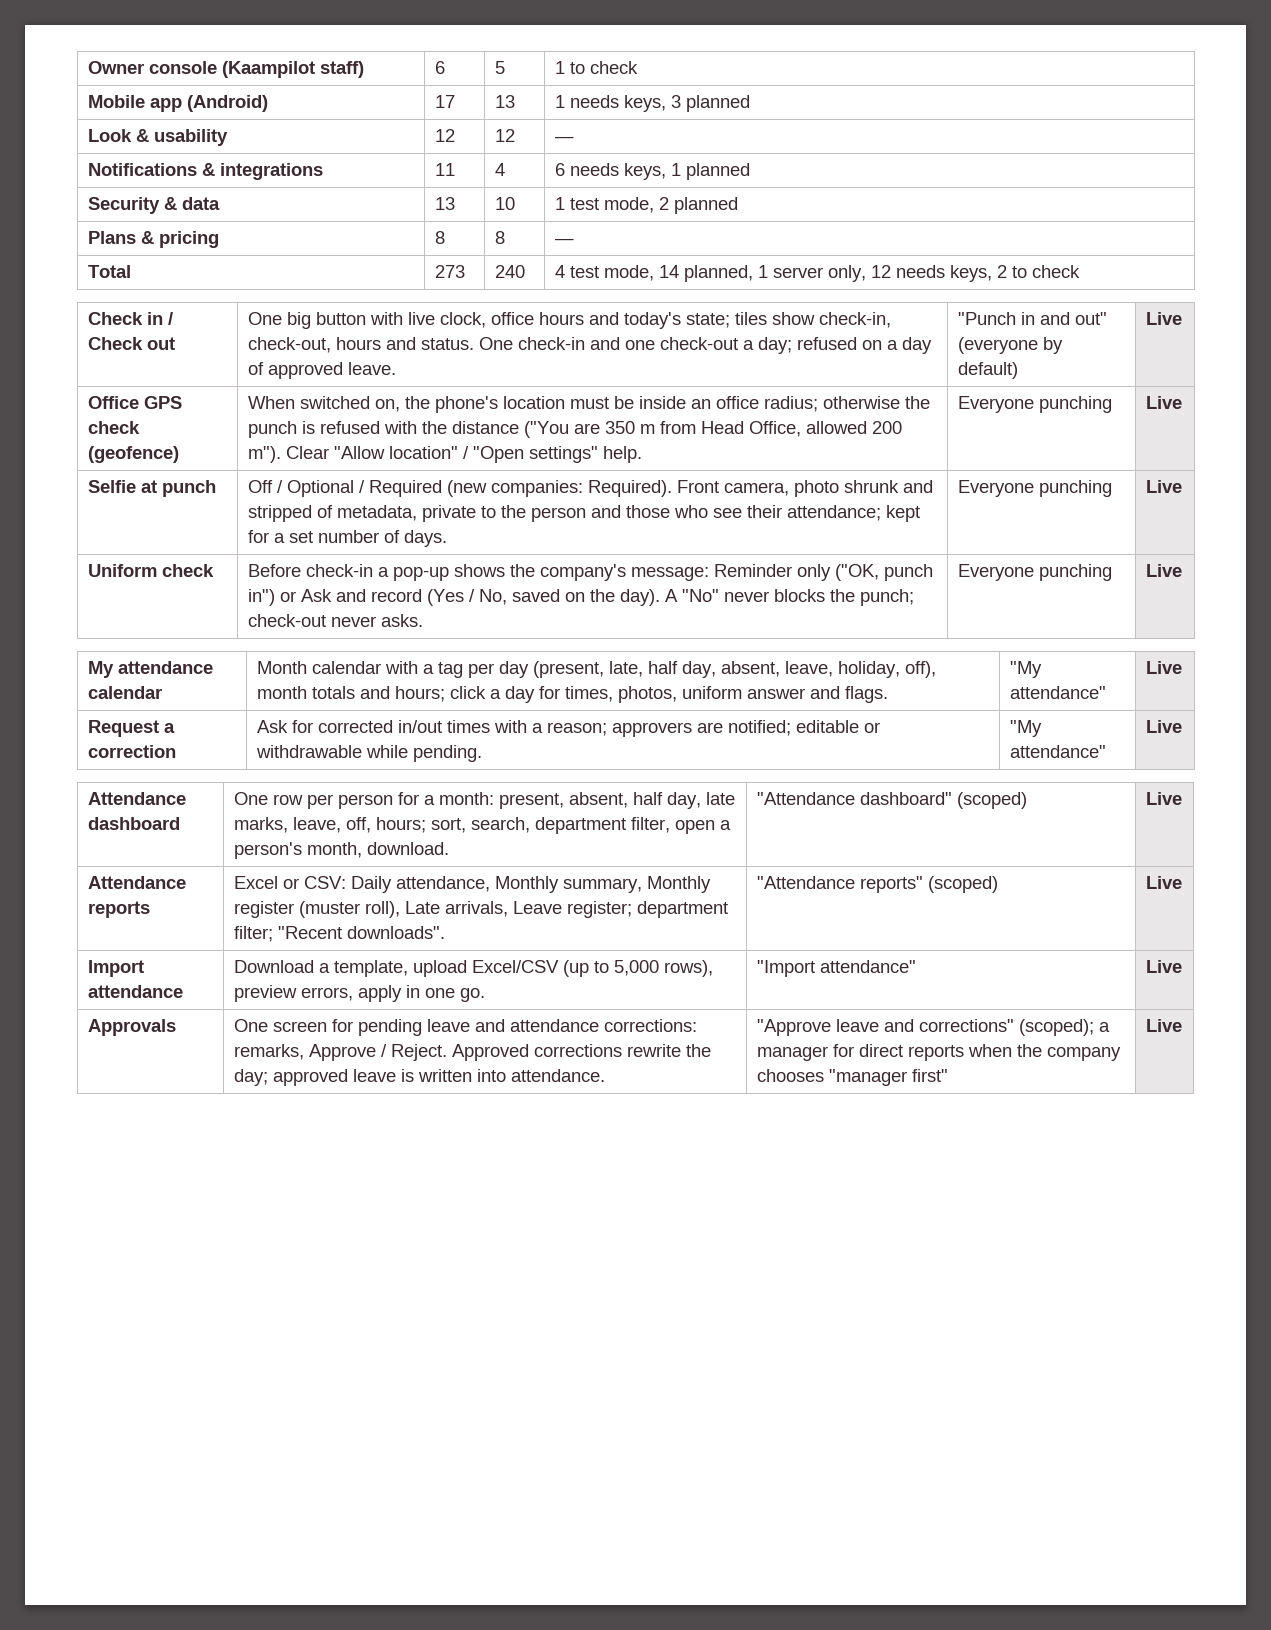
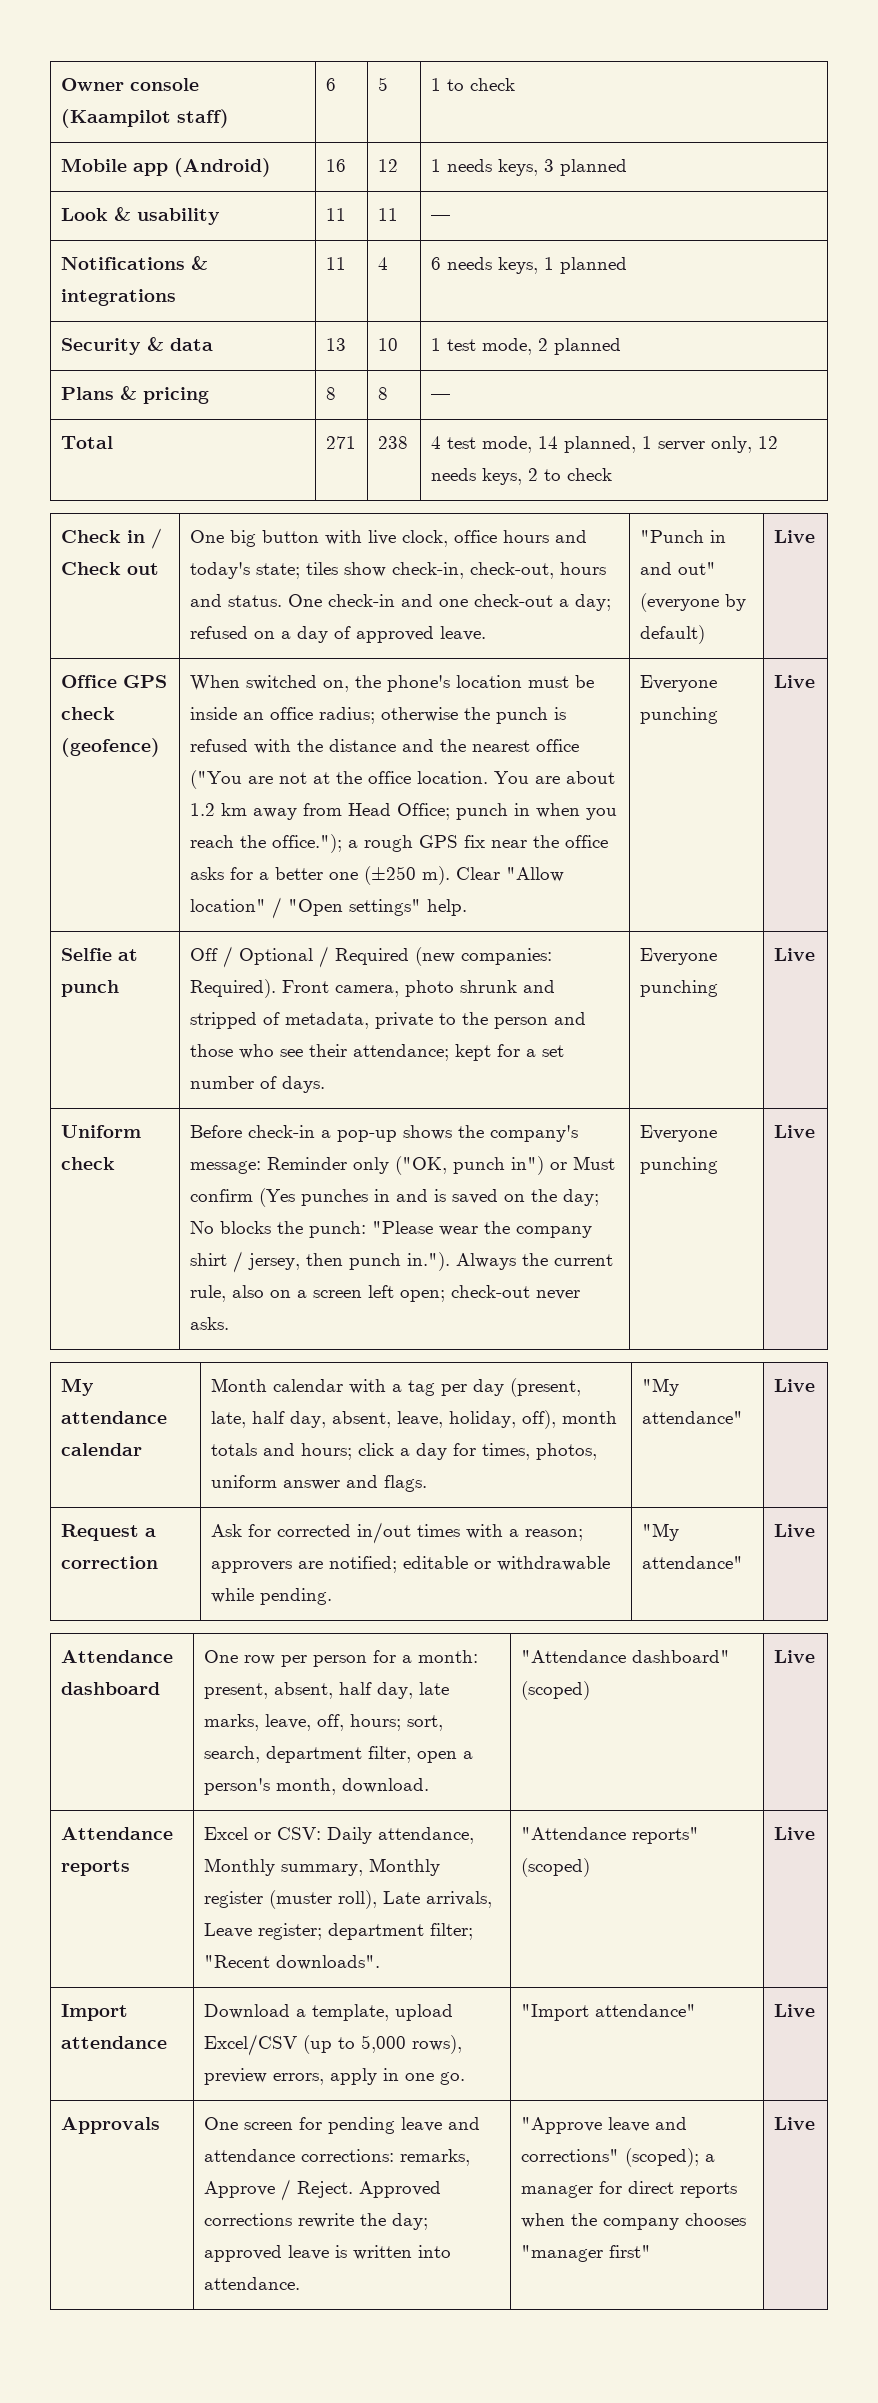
- Mobile app (Android) | 17 | 13 | 1 needs keys, 3 planned
+ Mobile app (Android) | 16 | 12 | 1 needs keys, 3 planned
- Look & usability | 12 | 12 | —
+ Look & usability | 11 | 11 | —
- Total | 273 | 240 | 4 test mode, 14 planned, 1 server only, 12 needs keys, 2 to check
+ Total | 271 | 238 | 4 test mode, 14 planned, 1 server only, 12 needs keys, 2 to check
- When switched on, the phone's location must be inside an office radius; otherwise the punch is refused with the distance ("You are 350 m from Head Office, allowed 200 m").
+ When switched on, the phone's location must be inside an office radius; otherwise the punch is refused with the distance and the nearest office ("You are not at the office location. You are about 1.2 km away from Head Office; punch in when you reach the office."); a rough GPS fix near the office asks for a better one (±250 m).
- Before check-in a pop-up shows the company's message: Reminder only ("OK, punch in") or Ask and record (Yes / No, saved on the day). A "No" never blocks the punch; check-out never asks.
+ Before check-in a pop-up shows the company's message: Reminder only ("OK, punch in") or Must confirm (Yes punches in and is saved on the day; No blocks the punch: "Please wear the company shirt / jersey, then punch in."). Always the current rule, also on a screen left open; check-out never asks.

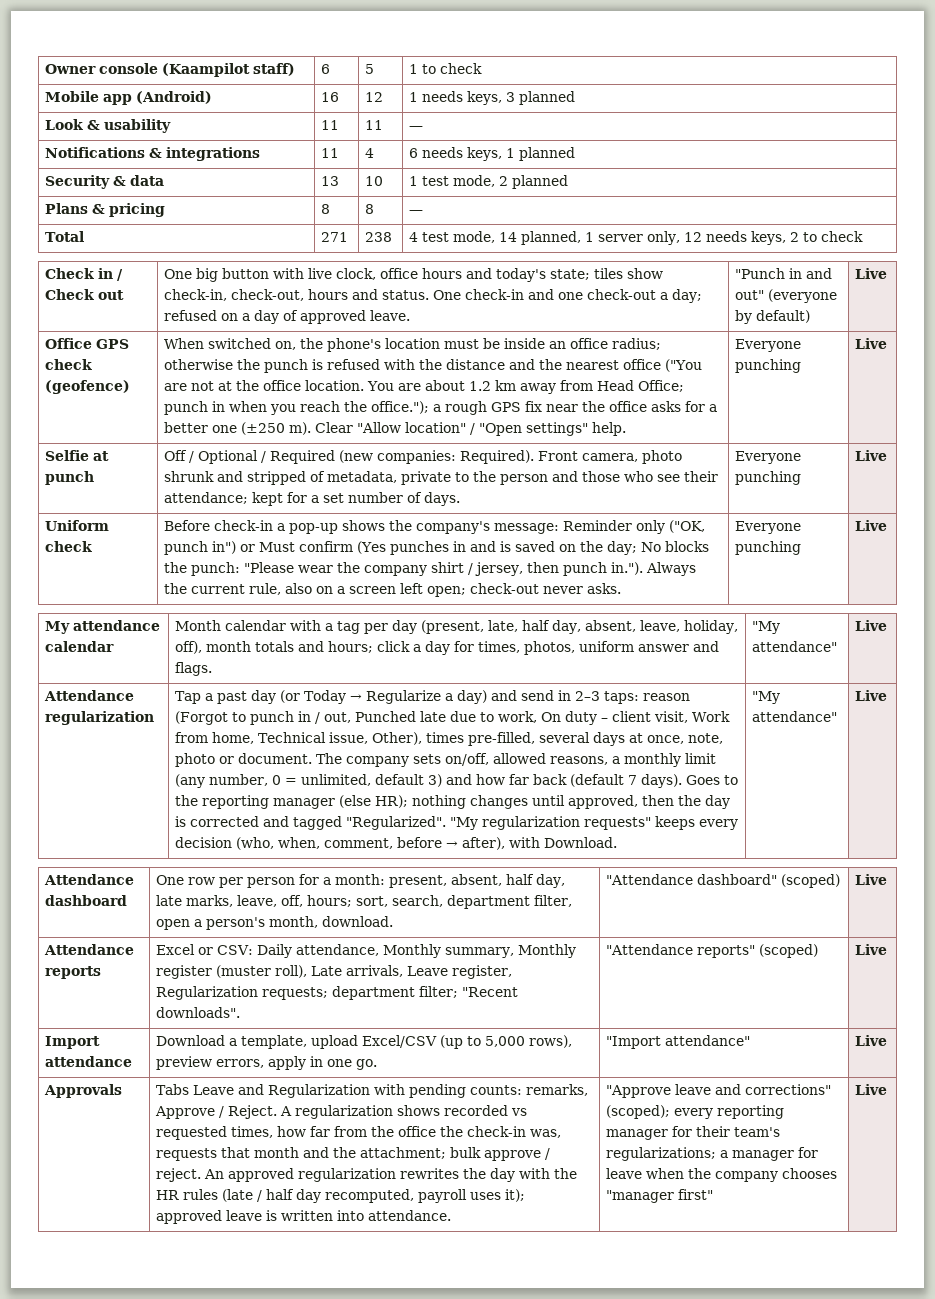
- Request a correction | Ask for corrected in/out times with a reason; approvers are notified; editable or withdrawable while pending.
+ Attendance regularization | Tap a past day (or Today → Regularize a day) and send in 2–3 taps: reason (Forgot to punch in / out, Punched late due to work, On duty – client visit, Work from home, Technical issue, Other), times pre-filled, several days at once, note, photo or document. The company sets on/off, allowed reasons, a monthly limit (any number, 0 = unlimited, default 3) and how far back (default 7 days). Goes to the reporting manager (else HR); nothing changes until approved, then the day is corrected and tagged "Regularized". "My regularization requests" keeps every decision (who, when, comment, before → after), with Download.
- Attendance reports | Excel or CSV: Daily attendance, Monthly summary, Monthly register (muster roll), Late arrivals, Leave register; department filter; "Recent downloads". | "Attendance reports" (scoped) | Live
+ Attendance reports | Excel or CSV: Daily attendance, Monthly summary, Monthly register (muster roll), Late arrivals, Leave register, Regularization requests; department filter; "Recent downloads". | "Attendance reports" (scoped) | Live
- One screen for pending leave and attendance corrections: remarks, Approve / Reject. Approved corrections rewrite the day; approved leave is written into attendance.
+ Tabs Leave and Regularization with pending counts: remarks, Approve / Reject. A regularization shows recorded vs requested times, how far from the office the check-in was, requests that month and the attachment; bulk approve / reject. An approved regularization rewrites the day with the HR rules (late / half day recomputed, payroll uses it); approved leave is written into attendance.
- "Approve leave and corrections" (scoped); a manager for direct reports when the company chooses "manager first"
+ "Approve leave and corrections" (scoped); every reporting manager for their team's regularizations; a manager for leave when the company chooses "manager first"

